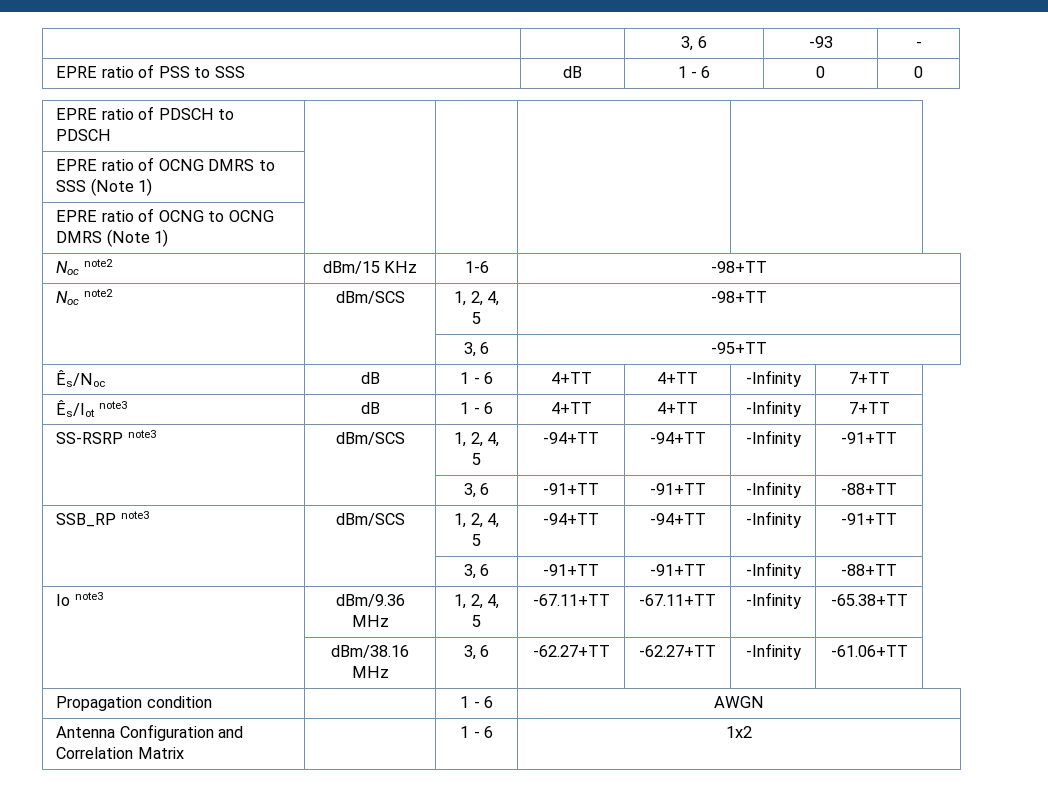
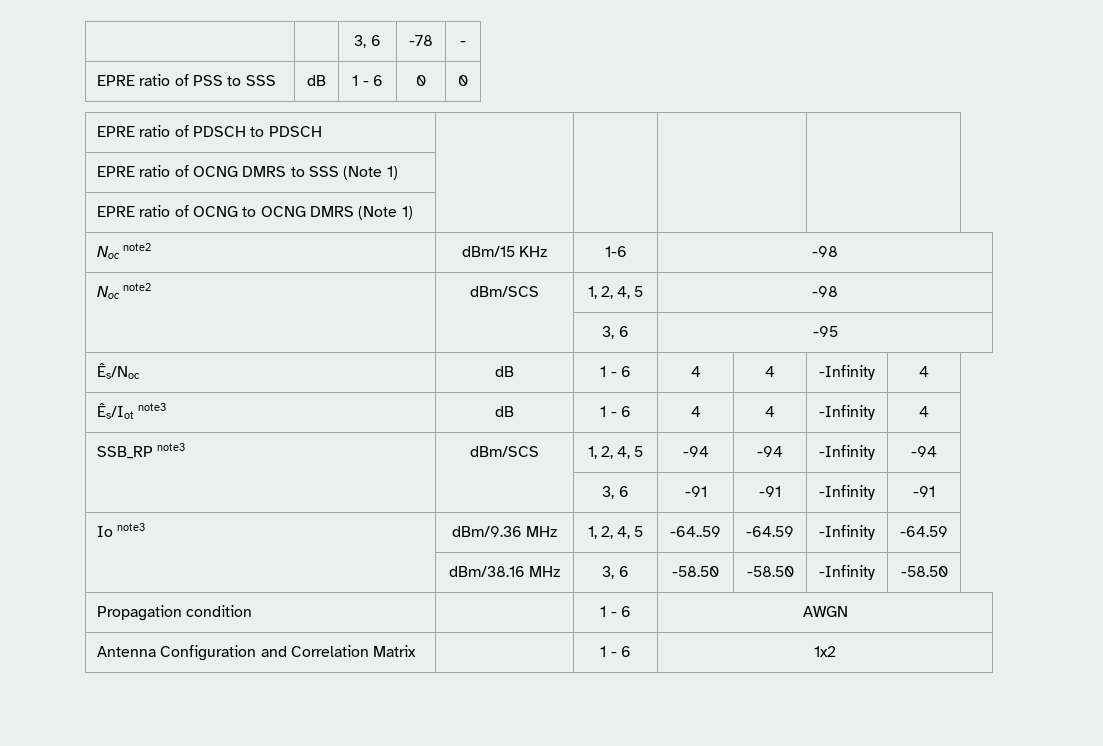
- | | 3, 6 | -93 | -
+ | | 3, 6 | -78 | -
- Noc note2 | dBm/15 KHz | 1-6 | -98+TT
+ Noc note2 | dBm/15 KHz | 1-6 | -98
- Noc note2 | dBm/SCS | 1, 2, 4, 5 | -98+TT
- | | 3, 6 | -95+TT
+ Noc note2 | dBm/SCS | 1, 2, 4, 5 | -98
+ | | 3, 6 | -95
- Ês/Noc | dB | 1 - 6 | 4+TT | 4+TT | -Infinity | 7+TT
+ Ês/Noc | dB | 1 - 6 | 4 | 4 | -Infinity | 4
- Ês/Iot note3 | dB | 1 - 6 | 4+TT | 4+TT | -Infinity | 7+TT
- SS-RSRP note3 | dBm/SCS | 1, 2, 4, 5 | -94+TT | -94+TT | -Infinity | -91+TT
- | | 3, 6 | -91+TT | -91+TT | -Infinity | -88+TT
+ Ês/Iot note3 | dB | 1 - 6 | 4 | 4 | -Infinity | 4
- SSB_RP note3 | dBm/SCS | 1, 2, 4, 5 | -94+TT | -94+TT | -Infinity | -91+TT
- | | 3, 6 | -91+TT | -91+TT | -Infinity | -88+TT
+ SSB_RP note3 | dBm/SCS | 1, 2, 4, 5 | -94 | -94 | -Infinity | -94
+ | | 3, 6 | -91 | -91 | -Infinity | -91
- Io note3 | dBm/9.36 MHz | 1, 2, 4, 5 | -67.11+TT | -67.11+TT | -Infinity | -65.38+TT
+ Io note3 | dBm/9.36 MHz | 1, 2, 4, 5 | -64..59 | -64.59 | -Infinity | -64.59
- | dBm/38.16 MHz | 3, 6 | -62.27+TT | -62.27+TT | -Infinity | -61.06+TT
+ | dBm/38.16 MHz | 3, 6 | -58.50 | -58.50 | -Infinity | -58.50

